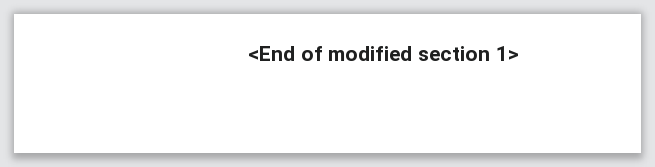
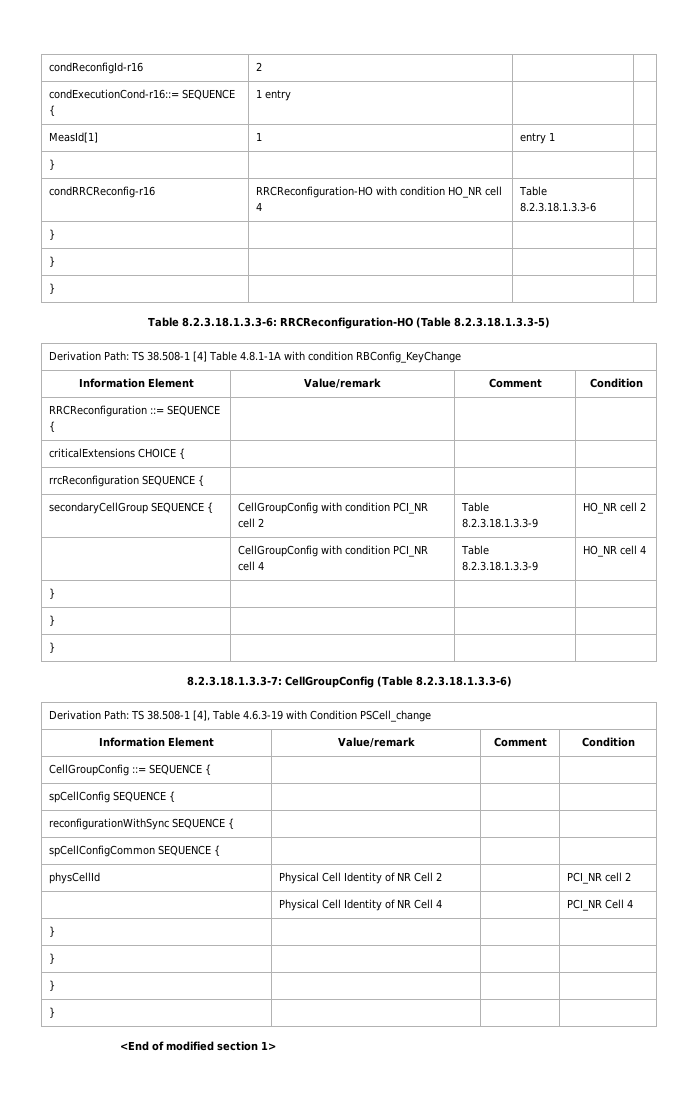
+ condReconfigId-r16 | 2 | |
+ condExecutionCond-r16::= SEQUENCE { | 1 entry | |
+ MeasId[1] | 1 | entry 1 |
+ } | | |
+ condRRCReconfig-r16 | RRCReconfiguration-HO with condition HO_NR cell 4 | Table 8.2.3.18.1.3.3-6 |
+ } | | |
+ } | | |
+ } | | |
+ Table 8.2.3.18.1.3.3-6: RRCReconfiguration-HO (Table 8.2.3.18.1.3.3-5)
+ Derivation Path: TS 38.508-1 [4] Table 4.8.1-1A with condition RBConfig_KeyChange
+ Information Element | Value/remark | Comment | Condition
+ RRCReconfiguration ::= SEQUENCE { | | |
+ criticalExtensions CHOICE { | | |
+ rrcReconfiguration SEQUENCE { | | |
+ secondaryCellGroup SEQUENCE { | CellGroupConfig with condition PCI_NR cell 2 | Table 8.2.3.18.1.3.3-9 | HO_NR cell 2
+ | CellGroupConfig with condition PCI_NR cell 4 | Table 8.2.3.18.1.3.3-9 | HO_NR cell 4
+ } | | |
+ } | | |
+ } | | |
+ 8.2.3.18.1.3.3-7: CellGroupConfig (Table 8.2.3.18.1.3.3-6)
+ Derivation Path: TS 38.508-1 [4], Table 4.6.3-19 with Condition PSCell_change
+ Information Element | Value/remark | Comment | Condition
+ CellGroupConfig ::= SEQUENCE { | | |
+ spCellConfig SEQUENCE { | | |
+ reconfigurationWithSync SEQUENCE { | | |
+ spCellConfigCommon SEQUENCE { | | |
+ physCellId | Physical Cell Identity of NR Cell 2 | | PCI_NR cell 2
+ | Physical Cell Identity of NR Cell 4 | | PCI_NR Cell 4
+ } | | |
+ } | | |
+ } | | |
+ } | | |

